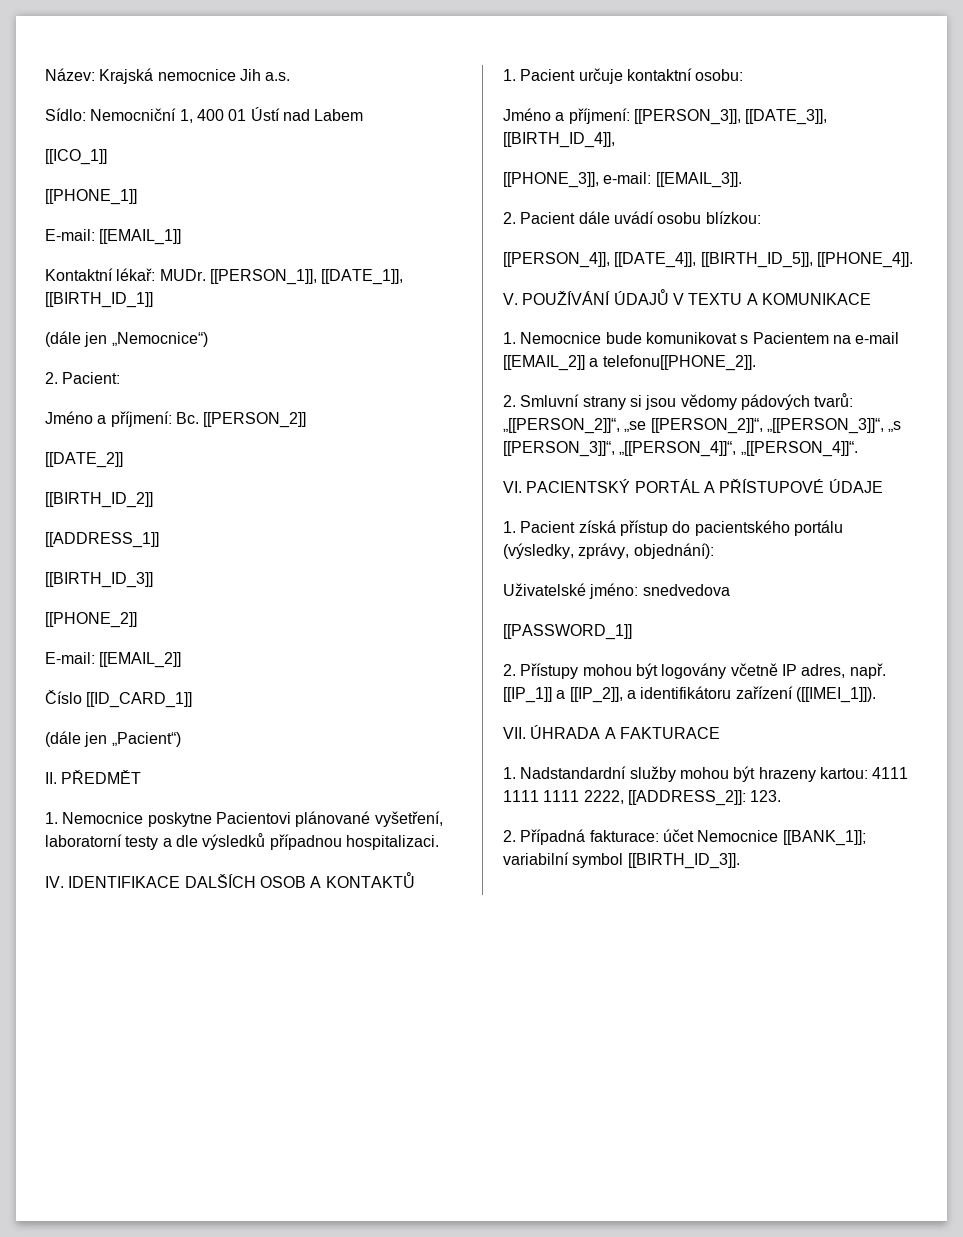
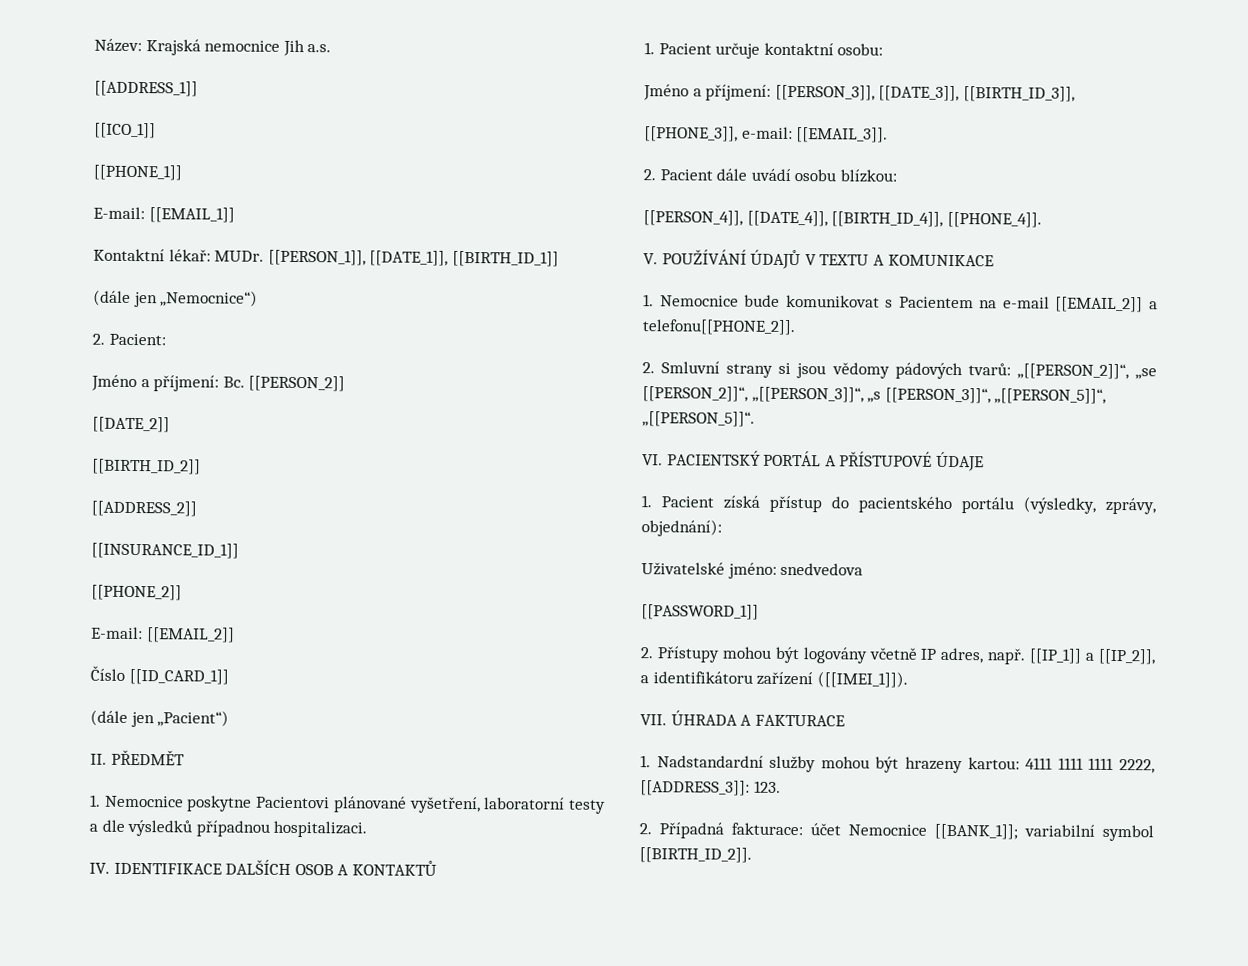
- Sídlo: Nemocniční 1, 400 01 Ústí nad Labem
+ [[ADDRESS_1]]
- [[ADDRESS_1]]
- [[BIRTH_ID_3]]
+ [[ADDRESS_2]]
+ [[INSURANCE_ID_1]]
- Jméno a příjmení: [[PERSON_3]], [[DATE_3]], [[BIRTH_ID_4]],
+ Jméno a příjmení: [[PERSON_3]], [[DATE_3]], [[BIRTH_ID_3]],
- [[PERSON_4]], [[DATE_4]], [[BIRTH_ID_5]], [[PHONE_4]].
+ [[PERSON_4]], [[DATE_4]], [[BIRTH_ID_4]], [[PHONE_4]].
- 2. Smluvní strany si jsou vědomy pádových tvarů: „[[PERSON_2]]“, „se [[PERSON_2]]“, „[[PERSON_3]]“, „s [[PERSON_3]]“, „[[PERSON_4]]“, „[[PERSON_4]]“.
+ 2. Smluvní strany si jsou vědomy pádových tvarů: „[[PERSON_2]]“, „se [[PERSON_2]]“, „[[PERSON_3]]“, „s [[PERSON_3]]“, „[[PERSON_5]]“, „[[PERSON_5]]“.
- 1. Nadstandardní služby mohou být hrazeny kartou: 4111 1111 1111 2222, [[ADDRESS_2]]: 123.
+ 1. Nadstandardní služby mohou být hrazeny kartou: 4111 1111 1111 2222, [[ADDRESS_3]]: 123.
- 2. Případná fakturace: účet Nemocnice [[BANK_1]]; variabilní symbol [[BIRTH_ID_3]].
+ 2. Případná fakturace: účet Nemocnice [[BANK_1]]; variabilní symbol [[BIRTH_ID_2]].

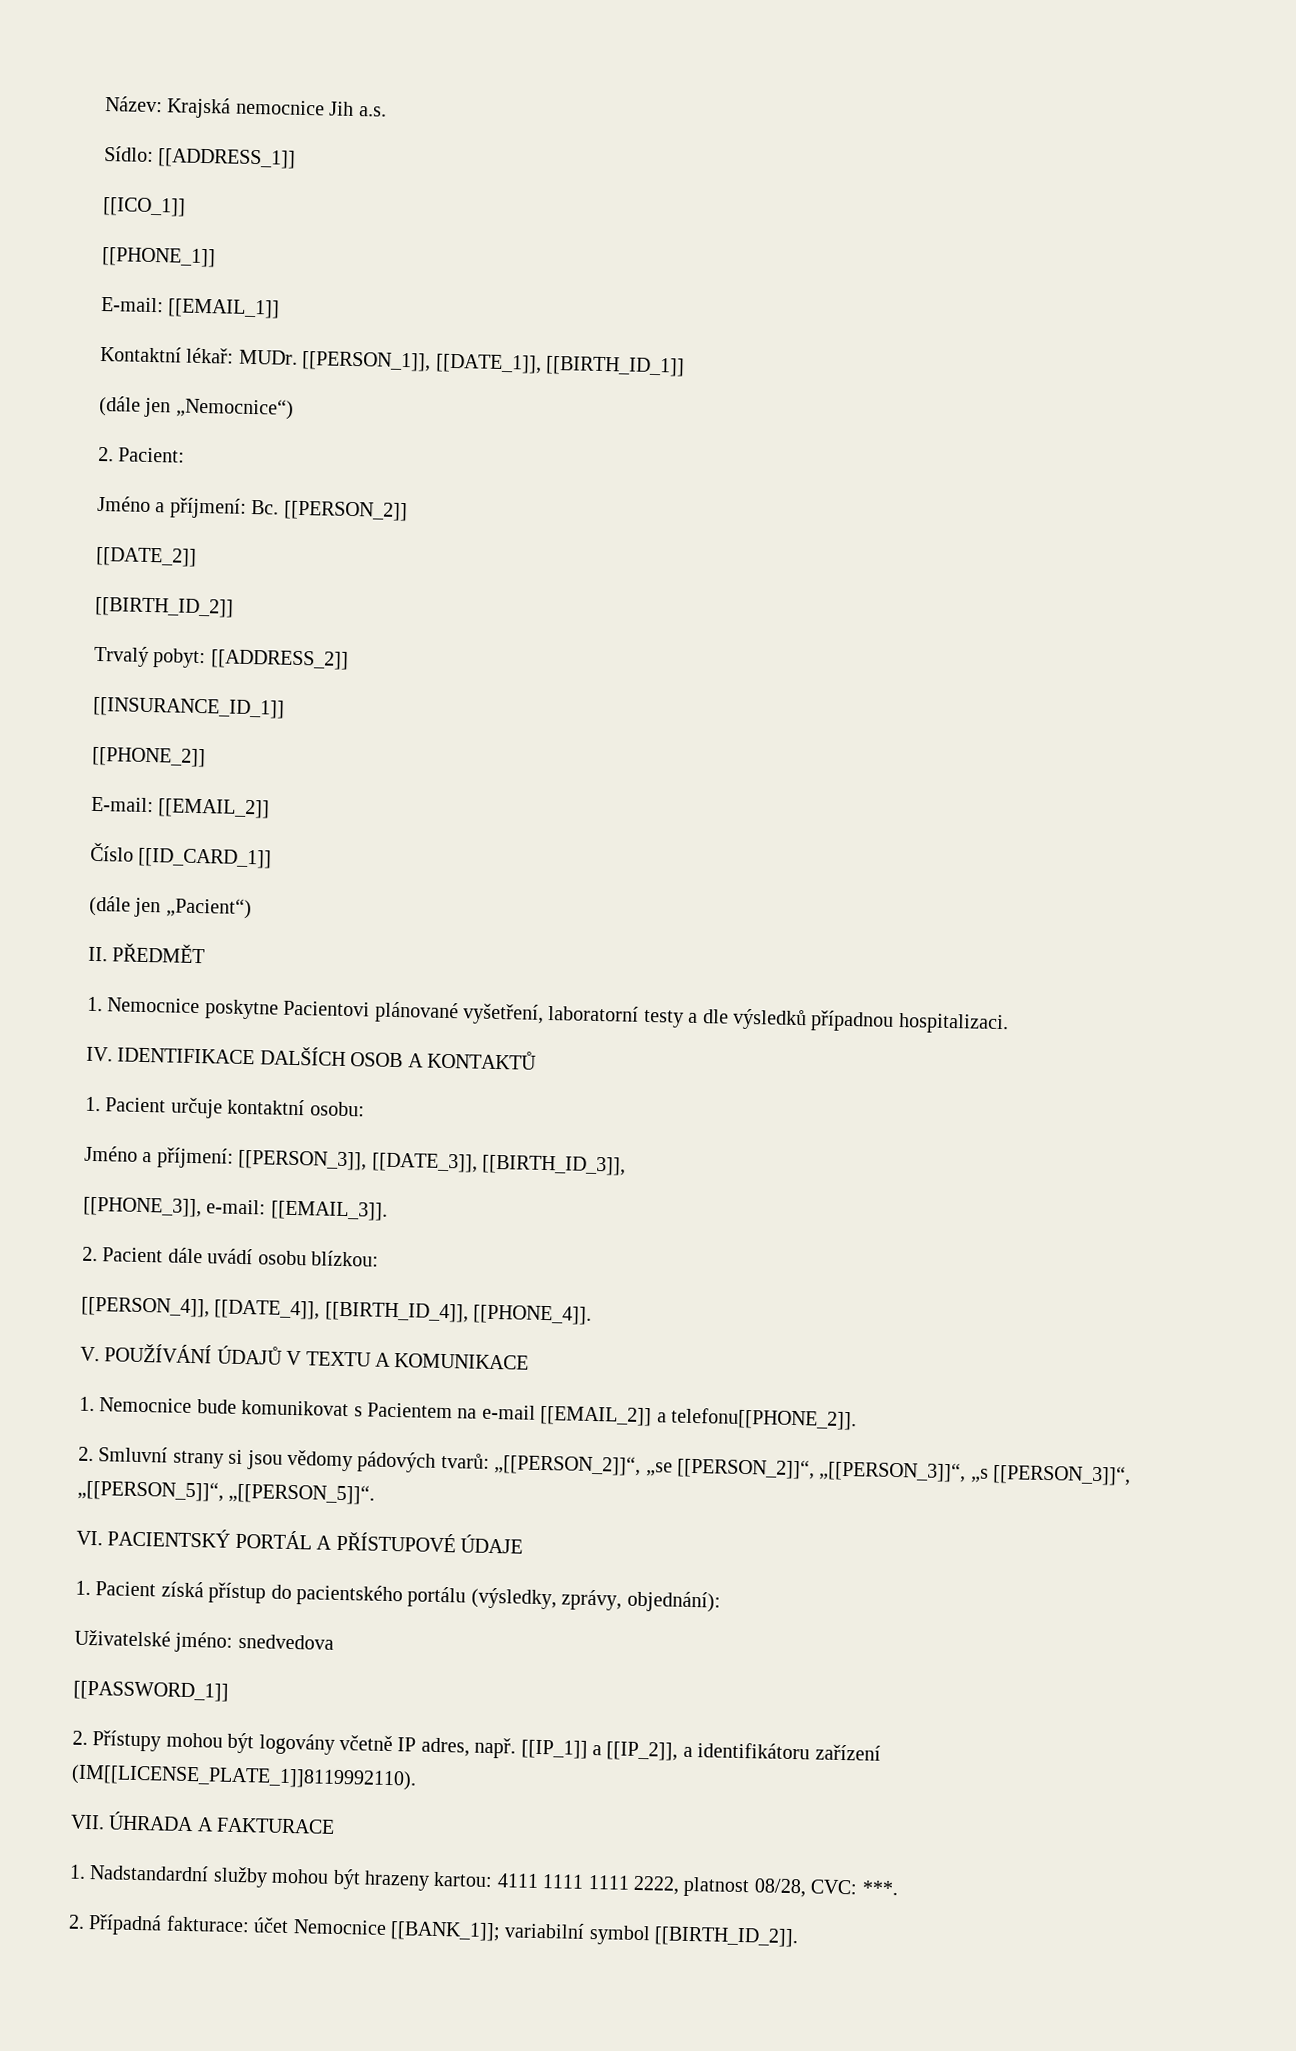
- [[ADDRESS_1]]
+ Sídlo: [[ADDRESS_1]]
- [[ADDRESS_2]]
+ Trvalý pobyt: [[ADDRESS_2]]
- [[IP_1]] a [[IP_2]], a identifikátoru zařízení ([[IMEI_1]]).
+ [[IP_1]] a [[IP_2]], a identifikátoru zařízení (IM[[LICENSE_PLATE_1]]8119992110).
- 1. Nadstandardní služby mohou být hrazeny kartou: 4111 1111 1111 2222, [[ADDRESS_3]]: 123.
+ 1. Nadstandardní služby mohou být hrazeny kartou: 4111 1111 1111 2222, platnost 08/28, CVC: ***.

